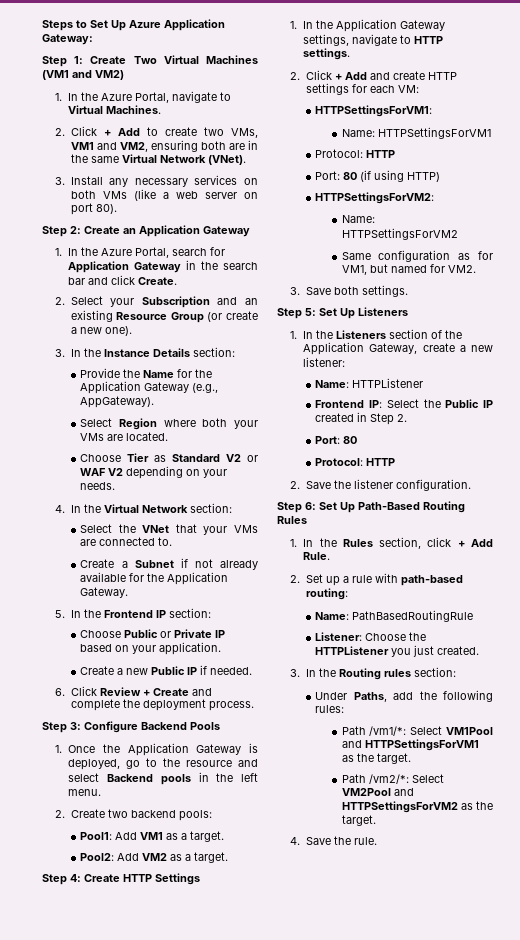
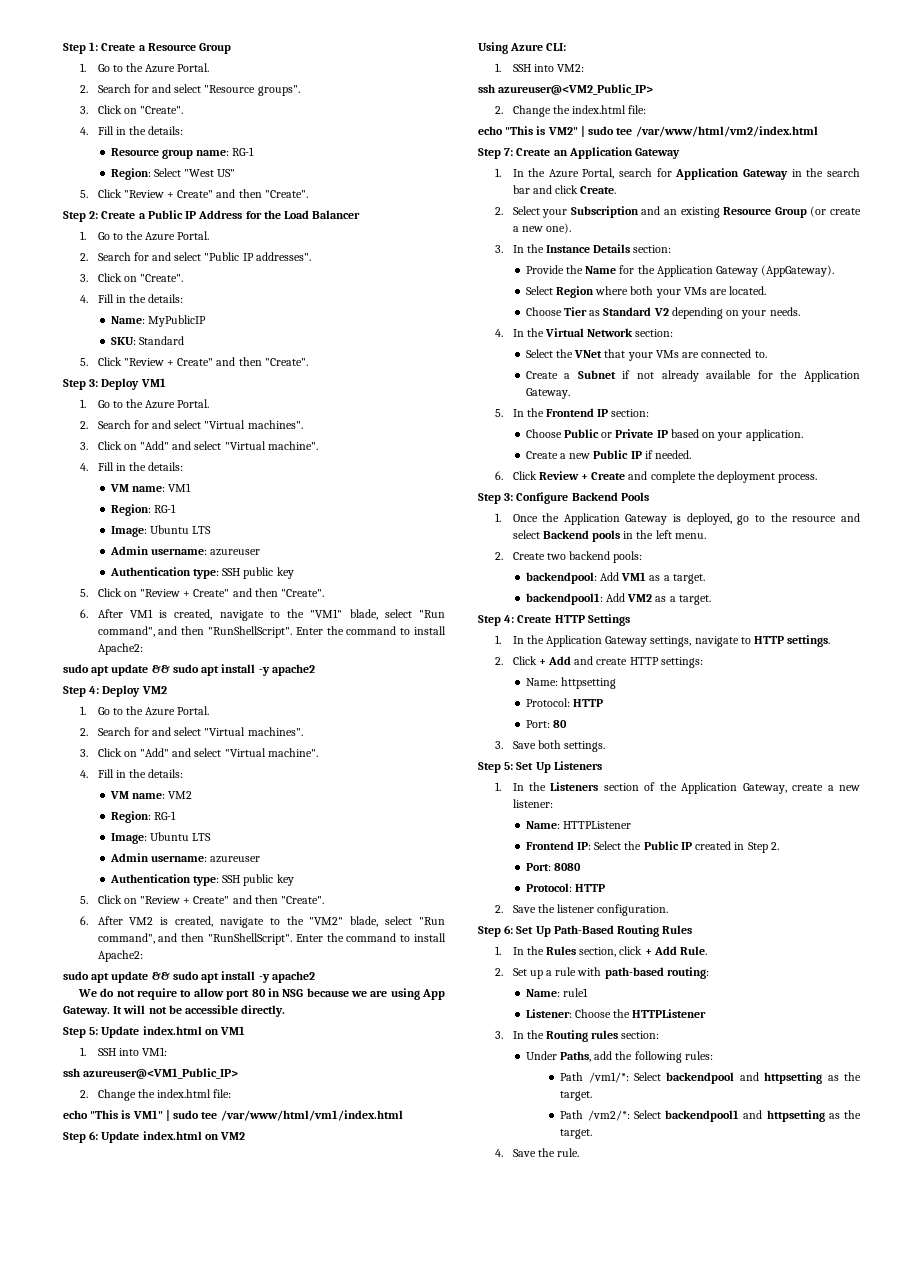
- Steps to Set Up Azure Application Gateway:
- Step 1: Create Two Virtual Machines (VM1 and VM2)
- 1. In the Azure Portal, navigate to Virtual Machines.
- 2. Click + Add to create two VMs, VM1 and VM2, ensuring both are in the same Virtual Network (VNet).
- 3. Install any necessary services on both VMs (like a web server on port 80).
- Step 2: Create an Application Gateway
+ Step 1: Create a Resource Group
+ 1. Go to the Azure Portal.
+ 2. Search for and select "Resource groups".
+ 3. Click on "Create".
+ 4. Fill in the details:
+ Resource group name: RG-1
+ Region: Select "West US"
+ 5. Click "Review + Create" and then "Create".
+ Step 2: Create a Public IP Address for the Load Balancer
+ 1. Go to the Azure Portal.
+ 2. Search for and select "Public IP addresses".
+ 3. Click on "Create".
+ 4. Fill in the details:
+ Name: MyPublicIP
+ SKU: Standard
+ 5. Click "Review + Create" and then "Create".
+ Step 3: Deploy VM1
+ 1. Go to the Azure Portal.
+ 2. Search for and select "Virtual machines".
+ 3. Click on "Add" and select "Virtual machine".
+ 4. Fill in the details:
+ VM name: VM1
+ Region: RG-1
+ Image: Ubuntu LTS
+ Admin username: azureuser
+ Authentication type: SSH public key
+ 5. Click on "Review + Create" and then "Create".
+ 6. After VM1 is created, navigate to the "VM1" blade, select "Run command", and then "RunShellScript". Enter the command to install Apache2:
+ sudo apt update && sudo apt install -y apache2
+ Step 4: Deploy VM2
+ 1. Go to the Azure Portal.
+ 2. Search for and select "Virtual machines".
+ 3. Click on "Add" and select "Virtual machine".
+ 4. Fill in the details:
+ VM name: VM2
+ Region: RG-1
+ Image: Ubuntu LTS
+ Admin username: azureuser
+ Authentication type: SSH public key
+ 5. Click on "Review + Create" and then "Create".
+ 6. After VM2 is created, navigate to the "VM2" blade, select "Run command", and then "RunShellScript". Enter the command to install Apache2:
+ sudo apt update && sudo apt install -y apache2
+ We do not require to allow port 80 in NSG because we are using App Gateway. It will not be accessible directly.
+ Step 5: Update index.html on VM1
+ 1. SSH into VM1:
+ ssh azureuser@<VM1_Public_IP>
+ 2. Change the index.html file:
+ echo "This is VM1" | sudo tee /var/www/html/vm1/index.html
+ Step 6: Update index.html on VM2
+ Using Azure CLI:
+ 1. SSH into VM2:
+ ssh azureuser@<VM2_Public_IP>
+ 2. Change the index.html file:
+ echo "This is VM2" | sudo tee /var/www/html/vm2/index.html
+ Step 7: Create an Application Gateway
- Provide the Name for the Application Gateway (e.g., AppGateway).
+ Provide the Name for the Application Gateway (AppGateway).
- Choose Tier as Standard V2 or WAF V2 depending on your needs.
+ Choose Tier as Standard V2 depending on your needs.
- Pool1: Add VM1 as a target.
+ backendpool: Add VM1 as a target.
- Pool2: Add VM2 as a target.
+ backendpool1: Add VM2 as a target.
- 2. Click + Add and create HTTP settings for each VM:
- HTTPSettingsForVM1:
- Name: HTTPSettingsForVM1
+ 2. Click + Add and create HTTP settings:
+ Name: httpsetting
- Port: 80 (if using HTTP)
- HTTPSettingsForVM2:
- Name: HTTPSettingsForVM2
- Same configuration as for VM1, but named for VM2.
+ Port: 80
  Frontend IP: Select the Public IP created in Step 2.
- Port: 80
+ Port: 8080
- Name: PathBasedRoutingRule
+ Name: rule1
- Listener: Choose the HTTPListener you just created.
+ Listener: Choose the HTTPListener
- Path /vm1/*: Select VM1Pool and HTTPSettingsForVM1 as the target.
+ Path /vm1/*: Select backendpool and httpsetting as the target.
- Path /vm2/*: Select VM2Pool and HTTPSettingsForVM2 as the target.
+ Path /vm2/*: Select backendpool1 and httpsetting as the target.

